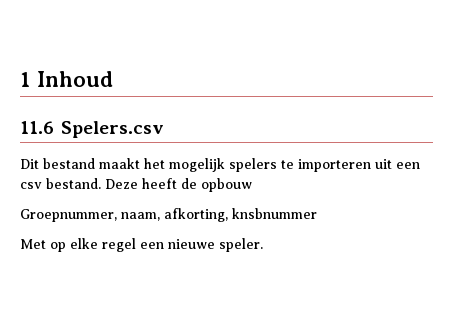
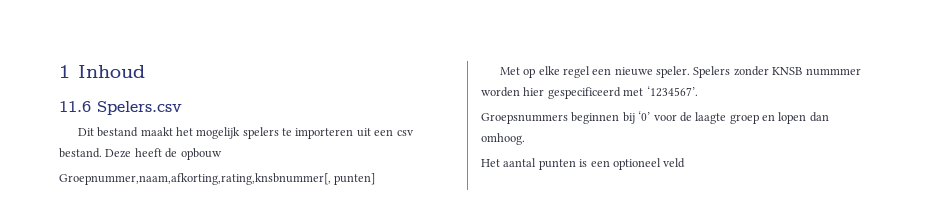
- Groepnummer, naam, afkorting, knsbnummer
+ Groepnummer,naam,afkorting,rating,knsbnummer[, punten]
+ Spelers zonder KNSB nummmer worden hier gespecificeerd met ‘1234567’.
+ Groepsnummers beginnen bij ‘0’ voor de laagte groep en lopen dan omhoog.
+ Het aantal punten is een optioneel veld

